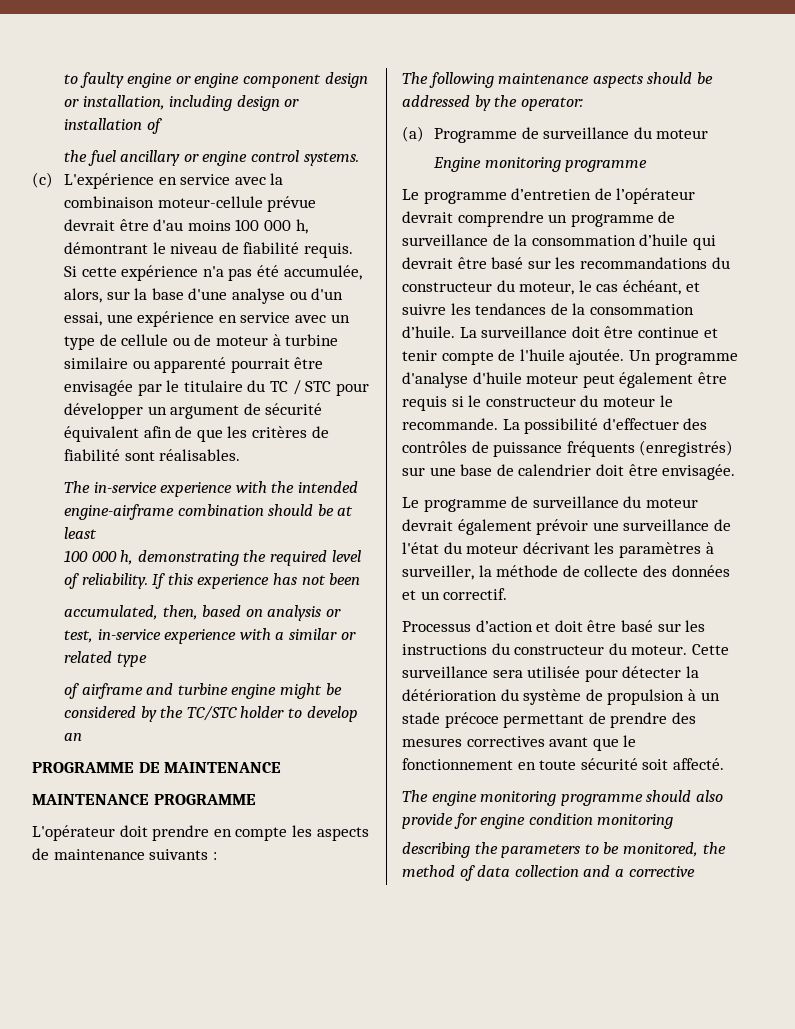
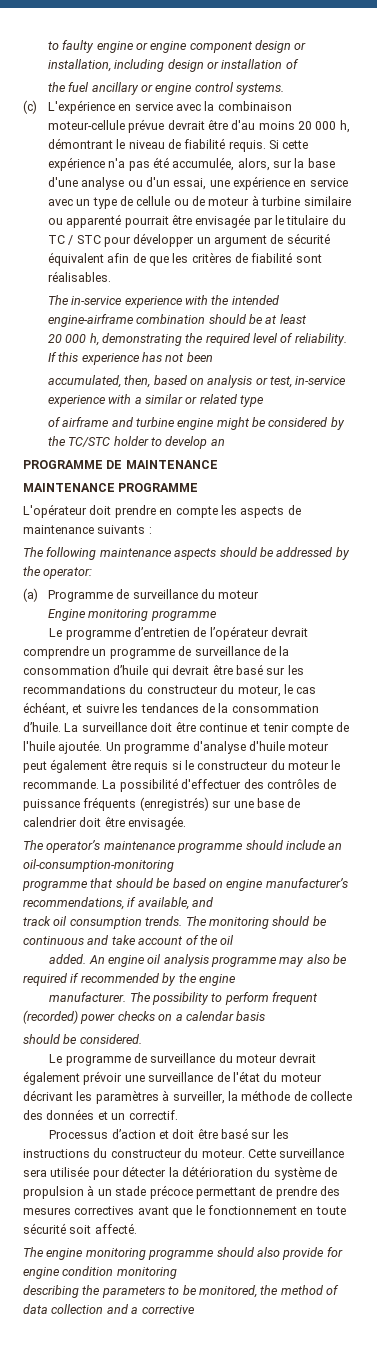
- (c) L'expérience en service avec la combinaison moteur-cellule prévue devrait être d'au moins 100 000 h, démontrant le niveau de fiabilité requis.
+ (c) L'expérience en service avec la combinaison moteur-cellule prévue devrait être d'au moins 20 000 h, démontrant le niveau de fiabilité requis.
- 100 000 h, demonstrating the required level of reliability.
+ 20 000 h, demonstrating the required level of reliability.
+ The operator’s maintenance programme should include an oil-consumption-monitoring
+ programme that should be based on engine manufacturer’s recommendations, if available, and
+ track oil consumption trends. The monitoring should be continuous and take account of the oil
+ added. An engine oil analysis programme may also be required if recommended by the engine
+ manufacturer. The possibility to perform frequent (recorded) power checks on a calendar basis
+ should be considered.

